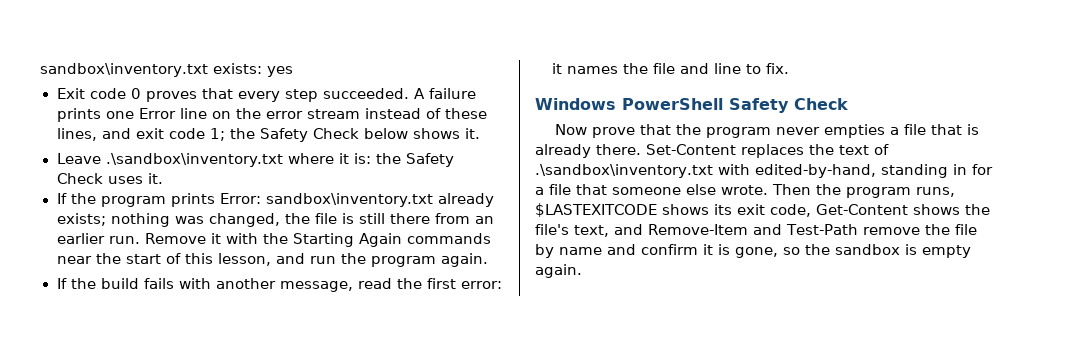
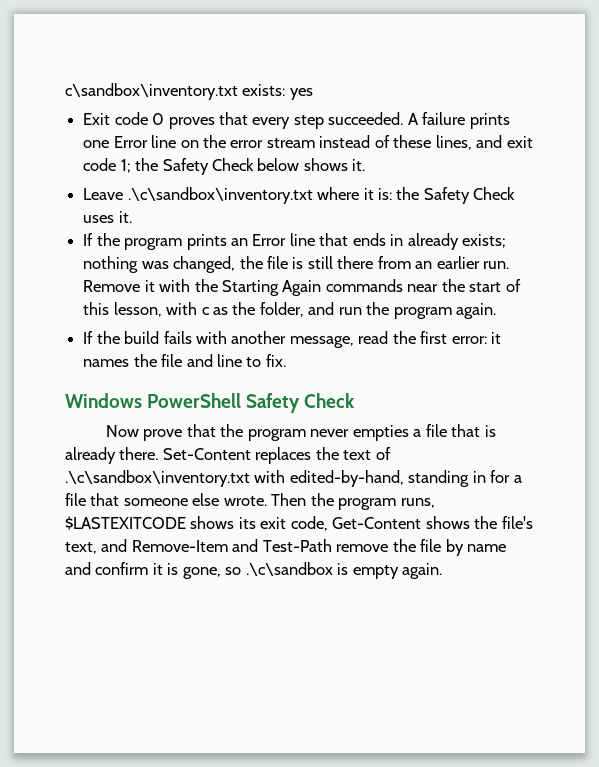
- sandbox\inventory.txt exists: yes
+ c\sandbox\inventory.txt exists: yes
- Leave .\sandbox\inventory.txt where it is: the Safety Check uses it.
+ Leave .\c\sandbox\inventory.txt where it is: the Safety Check uses it.
- If the program prints Error: sandbox\inventory.txt already exists; nothing was changed, the file is still there from an earlier run.
+ If the program prints an Error line that ends in already exists; nothing was changed, the file is still there from an earlier run.
- Remove it with the Starting Again commands near the start of this lesson, and run the program again.
+ Remove it with the Starting Again commands near the start of this lesson, with c as the folder, and run the program again.
- Set-Content replaces the text of .\sandbox\inventory.txt with edited-by-hand, standing in for a file that someone else wrote.
+ Set-Content replaces the text of .\c\sandbox\inventory.txt with edited-by-hand, standing in for a file that someone else wrote.
- Then the program runs, $LASTEXITCODE shows its exit code, Get-Content shows the file's text, and Remove-Item and Test-Path remove the file by name and confirm it is gone, so the sandbox is empty again.
+ Then the program runs, $LASTEXITCODE shows its exit code, Get-Content shows the file's text, and Remove-Item and Test-Path remove the file by name and confirm it is gone, so .\c\sandbox is empty again.

